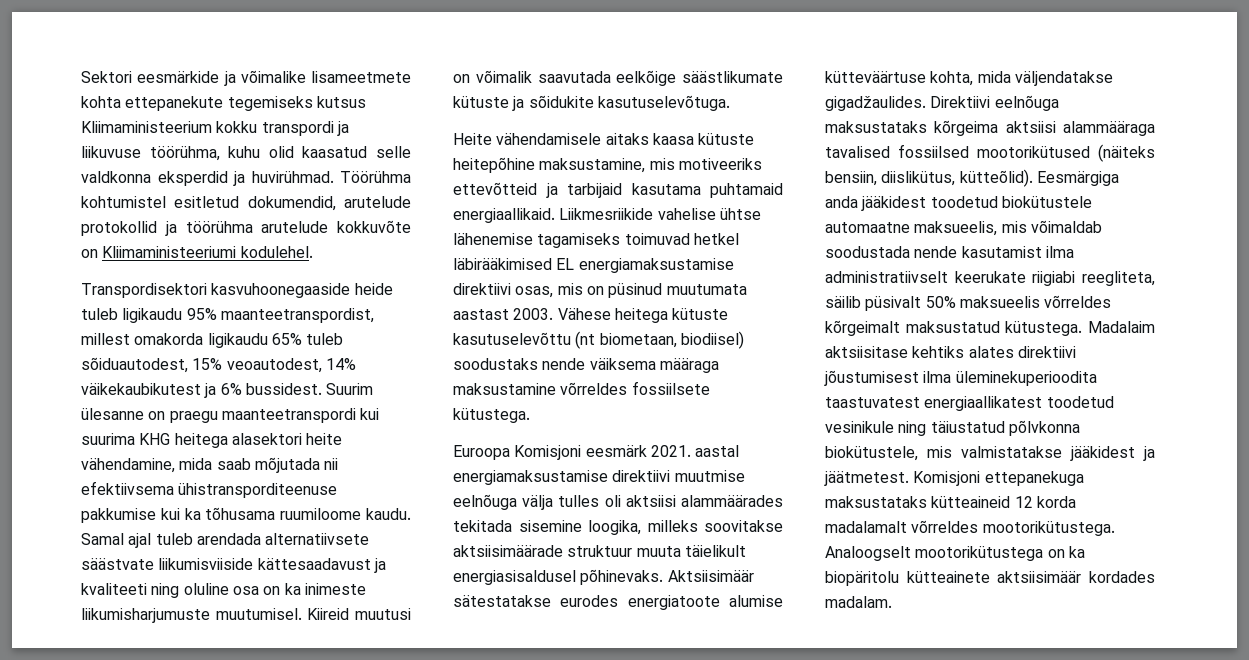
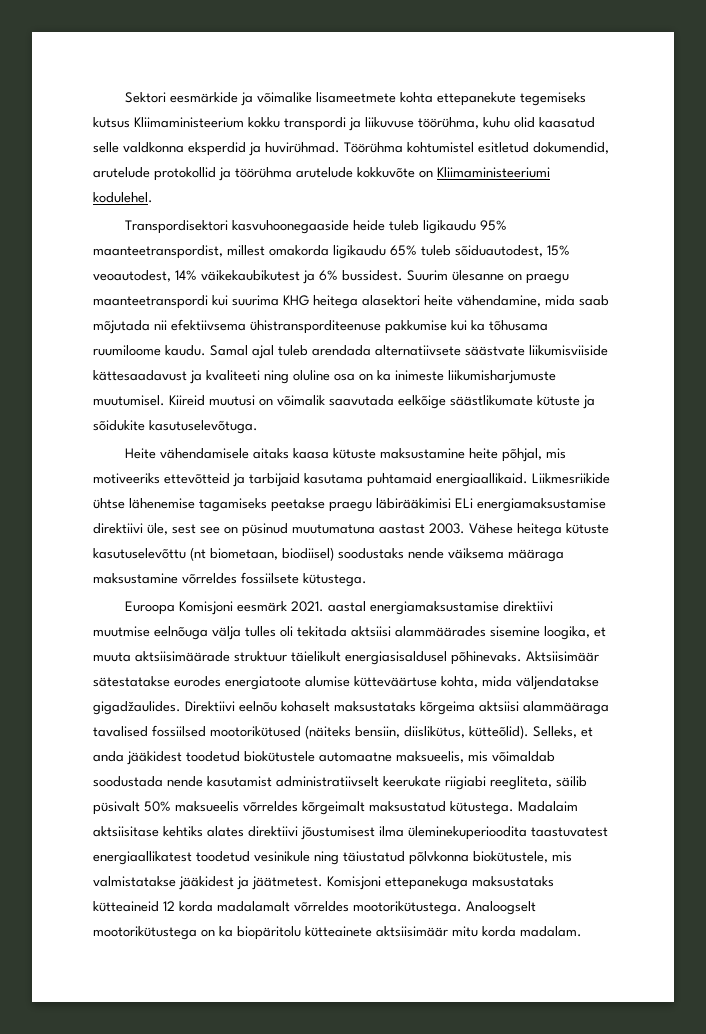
- Heite vähendamisele aitaks kaasa kütuste heitepõhine maksustamine, mis motiveeriks ettevõtteid ja tarbijaid kasutama puhtamaid energiaallikaid.
+ Heite vähendamisele aitaks kaasa kütuste maksustamine heite põhjal, mis motiveeriks ettevõtteid ja tarbijaid kasutama puhtamaid energiaallikaid.
- Liikmesriikide vahelise ühtse lähenemise tagamiseks toimuvad hetkel läbirääkimised EL energiamaksustamise direktiivi osas, mis on püsinud muutumata aastast 2003.
+ Liikmesriikide ühtse lähenemise tagamiseks peetakse praegu läbirääkimisi ELi energiamaksustamise direktiivi üle, sest see on püsinud muutumatuna aastast 2003.
- Euroopa Komisjoni eesmärk 2021. aastal energiamaksustamise direktiivi muutmise eelnõuga välja tulles oli aktsiisi alammäärades tekitada sisemine loogika, milleks soovitakse aktsiisimäärade struktuur muuta täielikult energiasisaldusel põhinevaks.
+ Euroopa Komisjoni eesmärk 2021. aastal energiamaksustamise direktiivi muutmise eelnõuga välja tulles oli tekitada aktsiisi alammäärades sisemine loogika, et muuta aktsiisimäärade struktuur täielikult energiasisaldusel põhinevaks.
- Direktiivi eelnõuga maksustataks kõrgeima aktsiisi alammääraga tavalised fossiilsed mootorikütused (näiteks bensiin, diislikütus, kütteõlid).
+ Direktiivi eelnõu kohaselt maksustataks kõrgeima aktsiisi alammääraga tavalised fossiilsed mootorikütused (näiteks bensiin, diislikütus, kütteõlid).
- Eesmärgiga anda jääkidest toodetud biokütustele automaatne maksueelis, mis võimaldab soodustada nende kasutamist ilma administratiivselt keerukate riigiabi reegliteta, säilib püsivalt 50% maksueelis võrreldes kõrgeimalt maksustatud kütustega.
+ Selleks, et anda jääkidest toodetud biokütustele automaatne maksueelis, mis võimaldab soodustada nende kasutamist administratiivselt keerukate riigiabi reegliteta, säilib püsivalt 50% maksueelis võrreldes kõrgeimalt maksustatud kütustega.
- Analoogselt mootorikütustega on ka biopäritolu kütteainete aktsiisimäär kordades madalam.
+ Analoogselt mootorikütustega on ka biopäritolu kütteainete aktsiisimäär mitu korda madalam.

